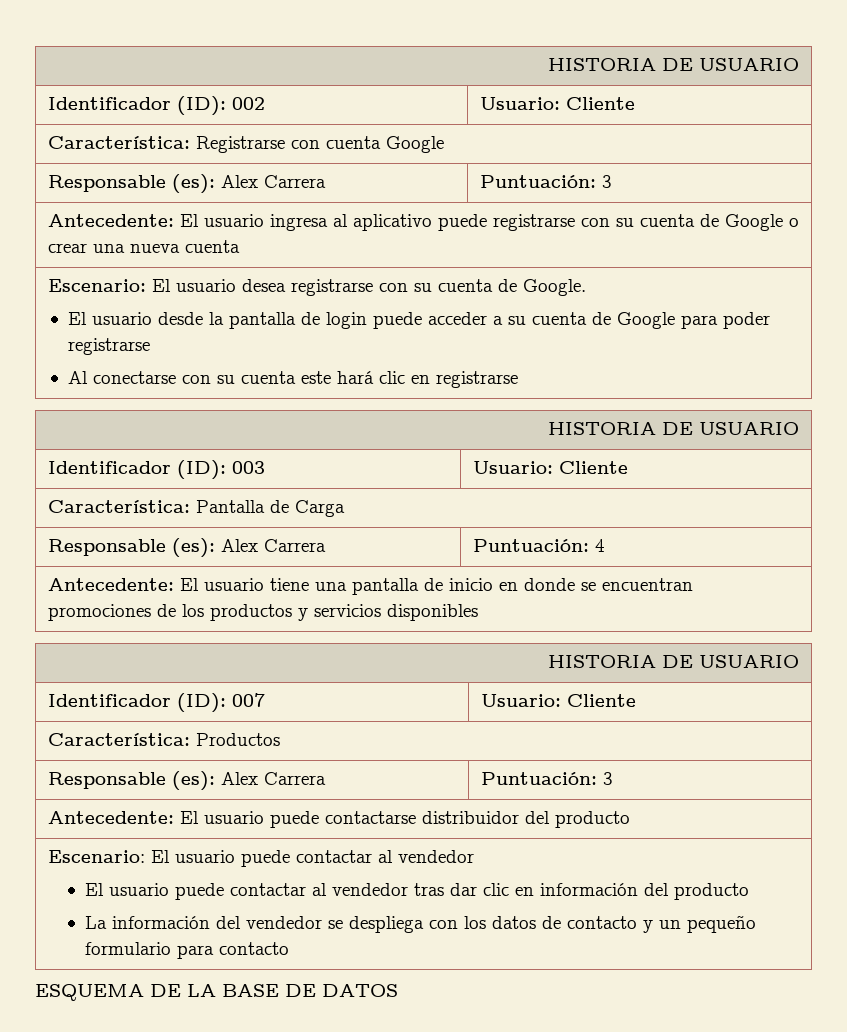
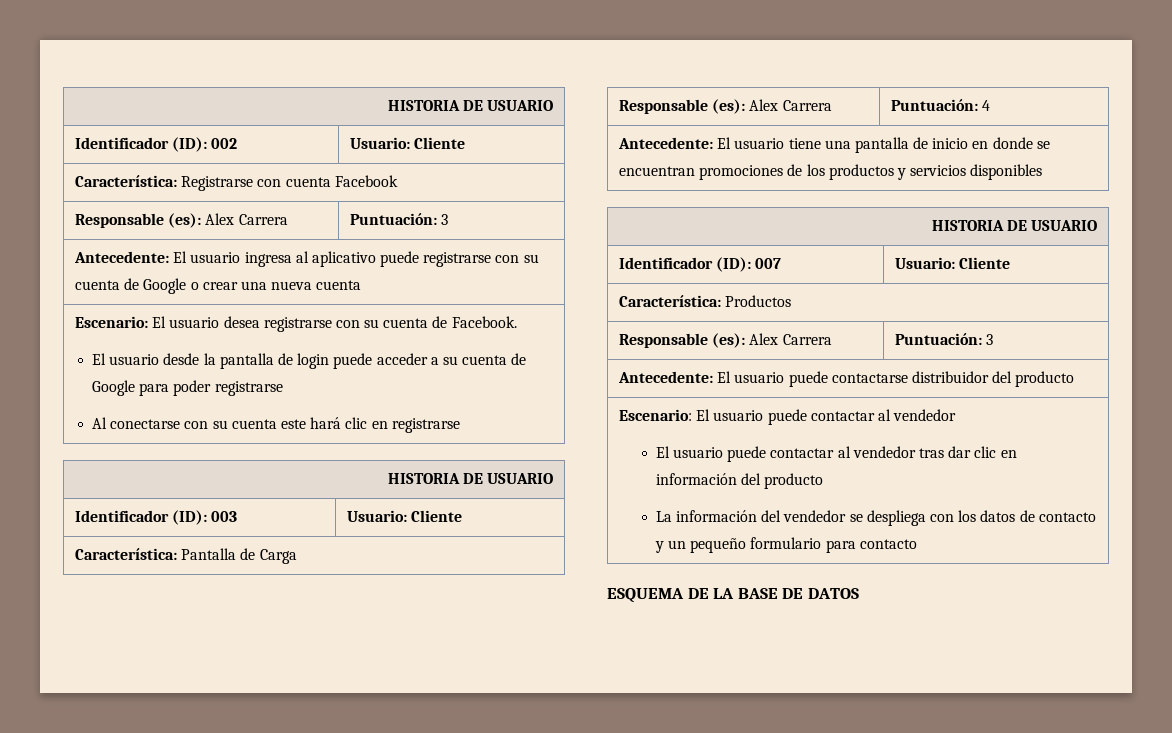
- Característica: Registrarse con cuenta Google
+ Característica: Registrarse con cuenta Facebook
- Escenario: El usuario desea registrarse con su cuenta de Google.
+ Escenario: El usuario desea registrarse con su cuenta de Facebook.

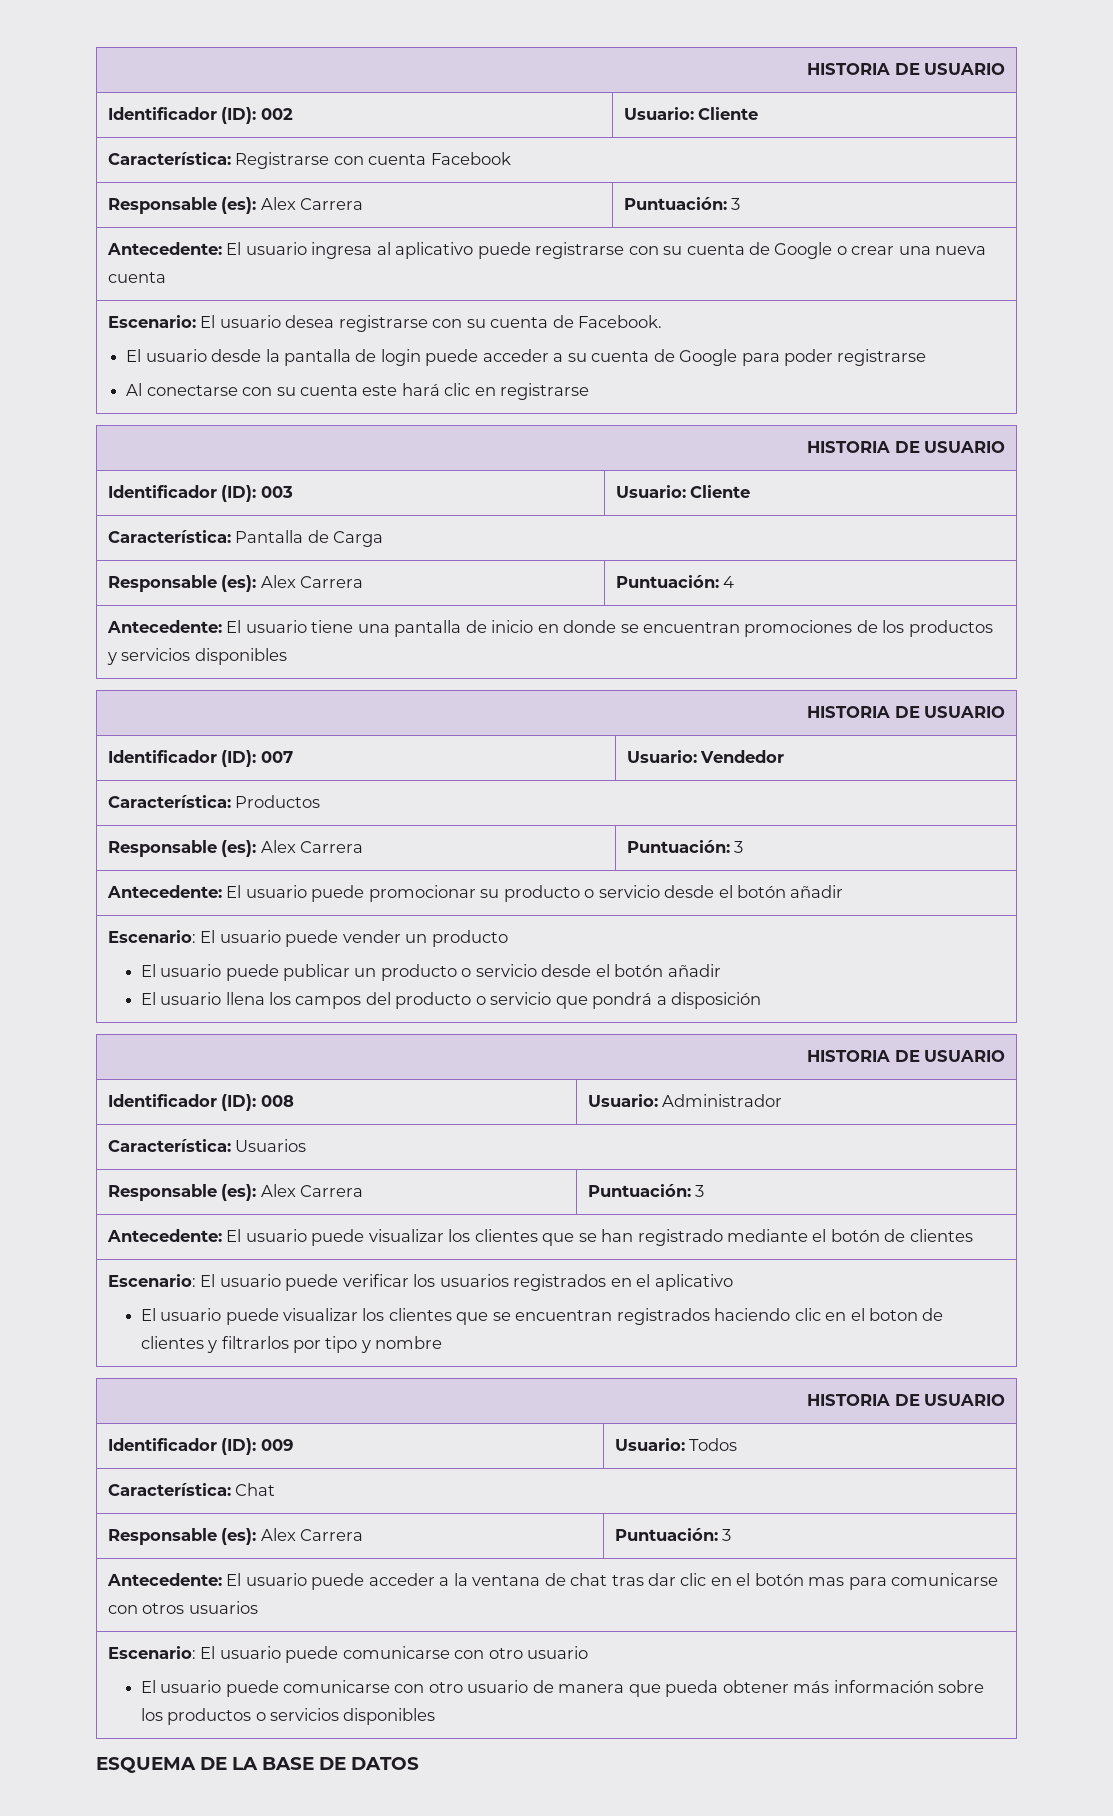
- Identificador (ID): 007 | Usuario: Cliente
+ Identificador (ID): 007 | Usuario: Vendedor
- Antecedente: El usuario puede contactarse distribuidor del producto
- Escenario: El usuario puede contactar al vendedor
- El usuario puede contactar al vendedor tras dar clic en información del producto
- La información del vendedor se despliega con los datos de contacto y un pequeño formulario para contacto
+ Antecedente: El usuario puede promocionar su producto o servicio desde el botón añadir
+ Escenario: El usuario puede vender un producto
+ El usuario puede publicar un producto o servicio desde el botón añadir
+ El usuario llena los campos del producto o servicio que pondrá a disposición
+ HISTORIA DE USUARIO
+ Identificador (ID): 008 | Usuario: Administrador
+ Característica: Usuarios
+ Responsable (es): Alex Carrera | Puntuación: 3
+ Antecedente: El usuario puede visualizar los clientes que se han registrado mediante el botón de clientes
+ Escenario: El usuario puede verificar los usuarios registrados en el aplicativo
+ El usuario puede visualizar los clientes que se encuentran registrados haciendo clic en el boton de clientes y filtrarlos por tipo y nombre
+ HISTORIA DE USUARIO
+ Identificador (ID): 009 | Usuario: Todos
+ Característica: Chat
+ Responsable (es): Alex Carrera | Puntuación: 3
+ Antecedente: El usuario puede acceder a la ventana de chat tras dar clic en el botón mas para comunicarse con otros usuarios
+ Escenario: El usuario puede comunicarse con otro usuario
+ El usuario puede comunicarse con otro usuario de manera que pueda obtener más información sobre los productos o servicios disponibles

